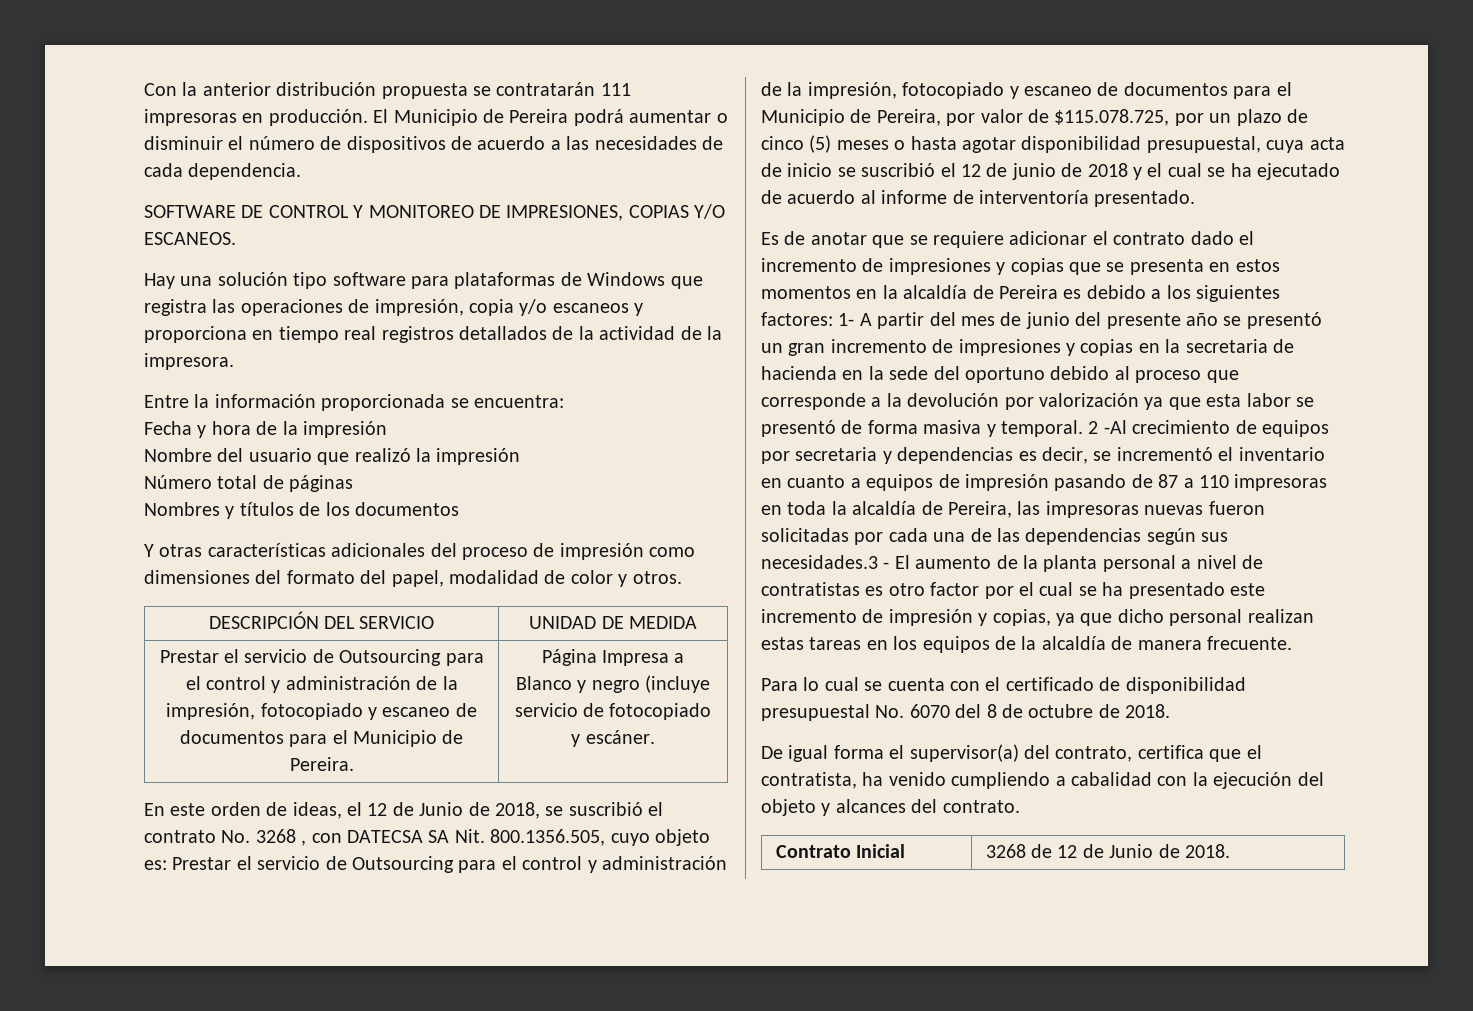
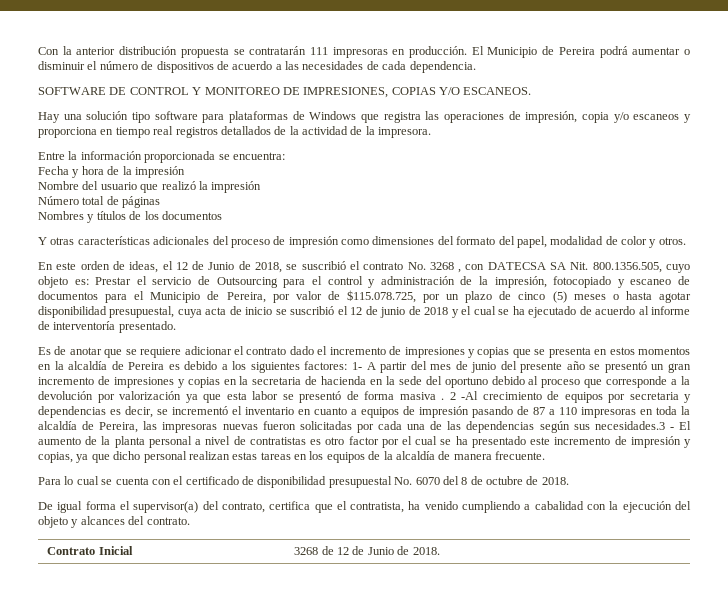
- DESCRIPCIÓN DEL SERVICIO | UNIDAD DE MEDIDA
- Prestar el servicio de Outsourcing para el control y administración de la impresión, fotocopiado y escaneo de documentos para el Municipio de Pereira. | Página Impresa a Blanco y negro (incluye servicio de fotocopiado y escáner.
- 1- A partir del mes de junio del presente año se presentó un gran incremento de impresiones y copias en la secretaria de hacienda en la sede del oportuno debido al proceso que corresponde a la devolución por valorización ya que esta labor se presentó de forma masiva y temporal.
+ 1- A partir del mes de junio del presente año se presentó un gran incremento de impresiones y copias en la secretaria de hacienda en la sede del oportuno debido al proceso que corresponde a la devolución por valorización ya que esta labor se presentó de forma masiva .

